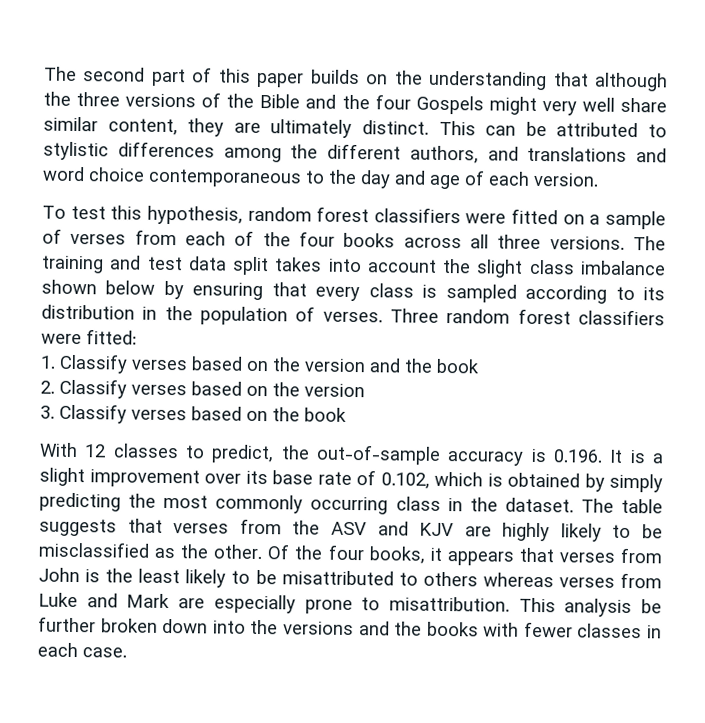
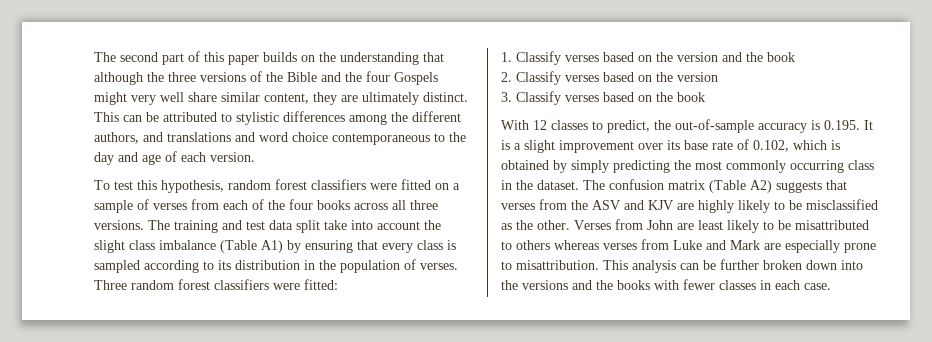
- The training and test data split takes into account the slight class imbalance shown below by ensuring that every class is sampled according to its distribution in the population of verses.
+ The training and test data split take into account the slight class imbalance (Table A1) by ensuring that every class is sampled according to its distribution in the population of verses.
- With 12 classes to predict, the out-of-sample accuracy is 0.196. It is a slight improvement over its base rate of 0.102, which is obtained by simply predicting the most commonly occurring class in the dataset.
+ With 12 classes to predict, the out-of-sample accuracy is 0.195. It is a slight improvement over its base rate of 0.102, which is obtained by simply predicting the most commonly occurring class in the dataset.
- The table suggests that verses from the ASV and KJV are highly likely to be misclassified as the other.
+ The confusion matrix (Table A2) suggests that verses from the ASV and KJV are highly likely to be misclassified as the other.
- Of the four books, it appears that verses from John is the least likely to be misattributed to others whereas verses from Luke and Mark are especially prone to misattribution.
+ Verses from John are least likely to be misattributed to others whereas verses from Luke and Mark are especially prone to misattribution.
- This analysis be further broken down into the versions and the books with fewer classes in each case.
+ This analysis can be further broken down into the versions and the books with fewer classes in each case.

